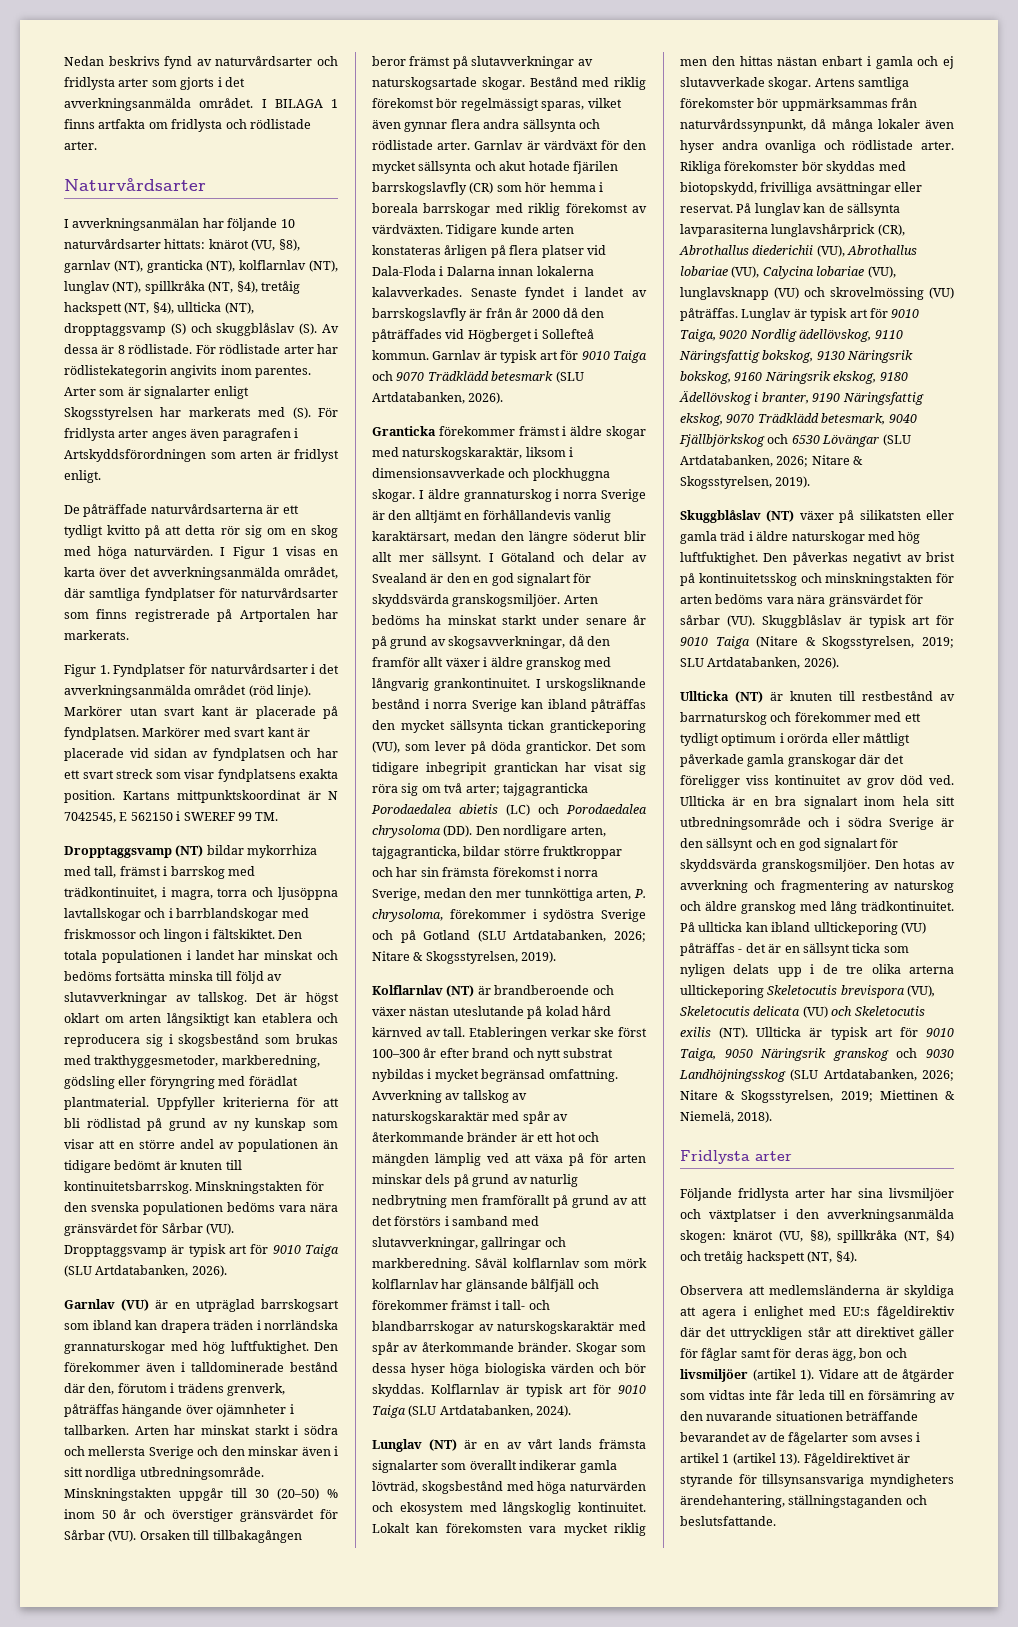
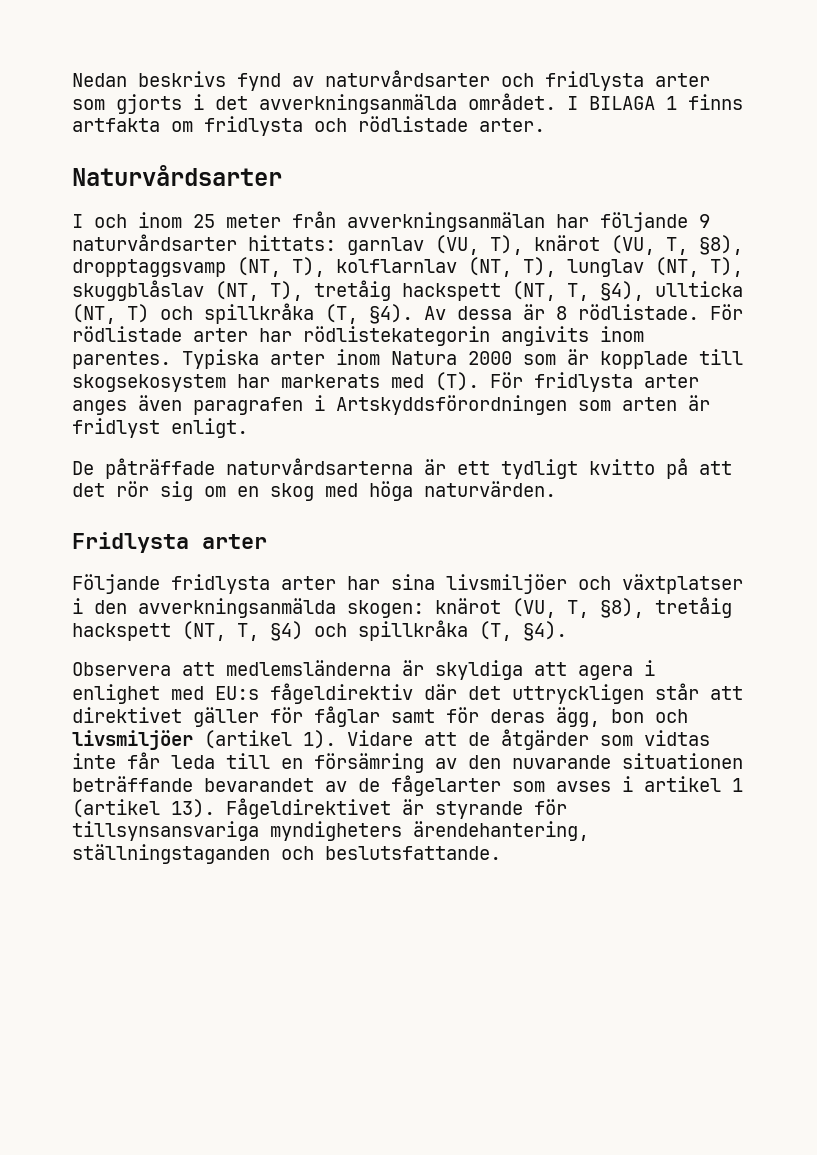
- I avverkningsanmälan har följande 10 naturvårdsarter hittats: knärot (VU, §8), garnlav (NT), granticka (NT), kolflarnlav (NT), lunglav (NT), spillkråka (NT, §4), tretåig hackspett (NT, §4), ullticka (NT), dropptaggsvamp (S) och skuggblåslav (S). Av dessa är 8 rödlistade.
+ I och inom 25 meter från avverkningsanmälan har följande 9 naturvårdsarter hittats: garnlav (VU, T), knärot (VU, T, §8), dropptaggsvamp (NT, T), kolflarnlav (NT, T), lunglav (NT, T), skuggblåslav (NT, T), tretåig hackspett (NT, T, §4), ullticka (NT, T) och spillkråka (T, §4). Av dessa är 8 rödlistade.
- Arter som är signalarter enligt Skogsstyrelsen har markerats med (S). För fridlysta arter anges även paragrafen i Artskyddsförordningen som arten är fridlyst enligt.
+ Typiska arter inom Natura 2000 som är kopplade till skogsekosystem har markerats med (T). För fridlysta arter anges även paragrafen i Artskyddsförordningen som arten är fridlyst enligt.
- De påträffade naturvårdsarterna är ett tydligt kvitto på att detta rör sig om en skog med höga naturvärden. I Figur 1 visas en karta över det avverkningsanmälda området, där samtliga fyndplatser för naturvårdsarter som finns registrerade på Artportalen har markerats.
- Figur 1. Fyndplatser för naturvårdsarter i det avverkningsanmälda området (röd linje). Markörer utan svart kant är placerade på fyndplatsen. Markörer med svart kant är placerade vid sidan av fyndplatsen och har ett svart streck som visar fyndplatsens exakta position. Kartans mittpunktskoordinat är N 7042545, E 562150 i SWEREF 99 TM.
- Dropptaggsvamp (NT) bildar mykorrhiza med tall, främst i barrskog med trädkontinuitet, i magra, torra och ljusöppna lavtallskogar och i barrblandskogar med friskmossor och lingon i fältskiktet. Den totala populationen i landet har minskat och bedöms fortsätta minska till följd av slutavverkningar av tallskog. Det är högst oklart om arten långsiktigt kan etablera och reproducera sig i skogsbestånd som brukas med trakthyggesmetoder, markberedning, gödsling eller föryngring med förädlat plantmaterial. Uppfyller kriterierna för att bli rödlistad på grund av ny kunskap som visar att en större andel av populationen än tidigare bedömt är knuten till kontinuitetsbarrskog. Minskningstakten för den svenska populationen bedöms vara nära gränsvärdet för Sårbar (VU). Dropptaggsvamp är typisk art för 9010 Taiga (SLU Artdatabanken, 2026).
- Garnlav (VU) är en utpräglad barrskogsart som ibland kan drapera träden i norrländska grannaturskogar med hög luftfuktighet. Den förekommer även i talldominerade bestånd där den, förutom i trädens grenverk, påträffas hängande över ojämnheter i tallbarken. Arten har minskat starkt i södra och mellersta Sverige och den minskar även i sitt nordliga utbredningsområde. Minskningstakten uppgår till 30 (20–50) % inom 50 år och överstiger gränsvärdet för Sårbar (VU). Orsaken till tillbakagången beror främst på slutavverkningar av naturskogsartade skogar. Bestånd med riklig förekomst bör regelmässigt sparas, vilket även gynnar flera andra sällsynta och rödlistade arter. Garnlav är värdväxt för den mycket sällsynta och akut hotade fjärilen barrskogslavfly (CR) som hör hemma i boreala barrskogar med riklig förekomst av värdväxten. Tidigare kunde arten konstateras årligen på flera platser vid Dala-Floda i Dalarna innan lokalerna kalavverkades. Senaste fyndet i landet av barrskogslavfly är från år 2000 då den påträffades vid Högberget i Sollefteå kommun. Garnlav är typisk art för 9010 Taiga och 9070 Trädklädd betesmark (SLU Artdatabanken, 2026).
- Granticka förekommer främst i äldre skogar med naturskogskaraktär, liksom i dimensionsavverkade och plockhuggna skogar. I äldre grannaturskog i norra Sverige är den alltjämt en förhållandevis vanlig karaktärsart, medan den längre söderut blir allt mer sällsynt. I Götaland och delar av Svealand är den en god signalart för skyddsvärda granskogsmiljöer. Arten bedöms ha minskat starkt under senare år på grund av skogsavverkningar, då den framför allt växer i äldre granskog med långvarig grankontinuitet. I urskogsliknande bestånd i norra Sverige kan ibland påträffas den mycket sällsynta tickan grantickeporing (VU), som lever på döda grantickor. Det som tidigare inbegripit grantickan har visat sig röra sig om två arter; tajgagranticka Porodaedalea abietis (LC) och Porodaedalea chrysoloma (DD). Den nordligare arten, tajgagranticka, bildar större fruktkroppar och har sin främsta förekomst i norra Sverige, medan den mer tunnköttiga arten, P. chrysoloma, förekommer i sydöstra Sverige och på Gotland (SLU Artdatabanken, 2026; Nitare & Skogsstyrelsen, 2019).
- Kolflarnlav (NT) är brandberoende och växer nästan uteslutande på kolad hård kärnved av tall. Etableringen verkar ske först 100–300 år efter brand och nytt substrat nybildas i mycket begränsad omfattning. Avverkning av tallskog av naturskogskaraktär med spår av återkommande bränder är ett hot och mängden lämplig ved att växa på för arten minskar dels på grund av naturlig nedbrytning men framförallt på grund av att det förstörs i samband med slutavverkningar, gallringar och markberedning. Såväl kolflarnlav som mörk kolflarnlav har glänsande bålfjäll och förekommer främst i tall- och blandbarrskogar av naturskogskaraktär med spår av återkommande bränder. Skogar som dessa hyser höga biologiska värden och bör skyddas. Kolflarnlav är typisk art för 9010 Taiga (SLU Artdatabanken, 2024).
- Lunglav (NT) är en av vårt lands främsta signalarter som överallt indikerar gamla lövträd, skogsbestånd med höga naturvärden och ekosystem med långskoglig kontinuitet. Lokalt kan förekomsten vara mycket riklig men den hittas nästan enbart i gamla och ej slutavverkade skogar. Artens samtliga förekomster bör uppmärksammas från naturvårdssynpunkt, då många lokaler även hyser andra ovanliga och rödlistade arter. Rikliga förekomster bör skyddas med biotopskydd, frivilliga avsättningar eller reservat. På lunglav kan de sällsynta lavparasiterna lunglavshårprick (CR), Abrothallus diederichii (VU), Abrothallus lobariae (VU), Calycina lobariae (VU), lunglavsknapp (VU) och skrovelmössing (VU) påträffas. Lunglav är typisk art för 9010 Taiga, 9020 Nordlig ädellövskog, 9110 Näringsfattig bokskog, 9130 Näringsrik bokskog, 9160 Näringsrik ekskog, 9180 Ädellövskog i branter, 9190 Näringsfattig ekskog, 9070 Trädklädd betesmark, 9040 Fjällbjörkskog och 6530 Lövängar (SLU Artdatabanken, 2026; Nitare & Skogsstyrelsen, 2019).
- Skuggblåslav (NT) växer på silikatsten eller gamla träd i äldre naturskogar med hög luftfuktighet. Den påverkas negativt av brist på kontinuitetsskog och minskningstakten för arten bedöms vara nära gränsvärdet för sårbar (VU). Skuggblåslav är typisk art för 9010 Taiga (Nitare & Skogsstyrelsen, 2019; SLU Artdatabanken, 2026).
- Ullticka (NT) är knuten till restbestånd av barrnaturskog och förekommer med ett tydligt optimum i orörda eller måttligt påverkade gamla granskogar där det föreligger viss kontinuitet av grov död ved. Ullticka är en bra signalart inom hela sitt utbredningsområde och i södra Sverige är den sällsynt och en god signalart för skyddsvärda granskogsmiljöer. Den hotas av avverkning och fragmentering av naturskog och äldre granskog med lång trädkontinuitet. På ullticka kan ibland ulltickeporing (VU) påträffas - det är en sällsynt ticka som nyligen delats upp i de tre olika arterna ulltickeporing Skeletocutis brevispora (VU), Skeletocutis delicata (VU) och Skeletocutis exilis (NT). Ullticka är typisk art för 9010 Taiga, 9050 Näringsrik granskog och 9030 Landhöjningsskog (SLU Artdatabanken, 2026; Nitare & Skogsstyrelsen, 2019; Miettinen & Niemelä, 2018).
+ De påträffade naturvårdsarterna är ett tydligt kvitto på att det rör sig om en skog med höga naturvärden.
- Följande fridlysta arter har sina livsmiljöer och växtplatser i den avverkningsanmälda skogen: knärot (VU, §8), spillkråka (NT, §4) och tretåig hackspett (NT, §4).
+ Följande fridlysta arter har sina livsmiljöer och växtplatser i den avverkningsanmälda skogen: knärot (VU, T, §8), tretåig hackspett (NT, T, §4) och spillkråka (T, §4).

